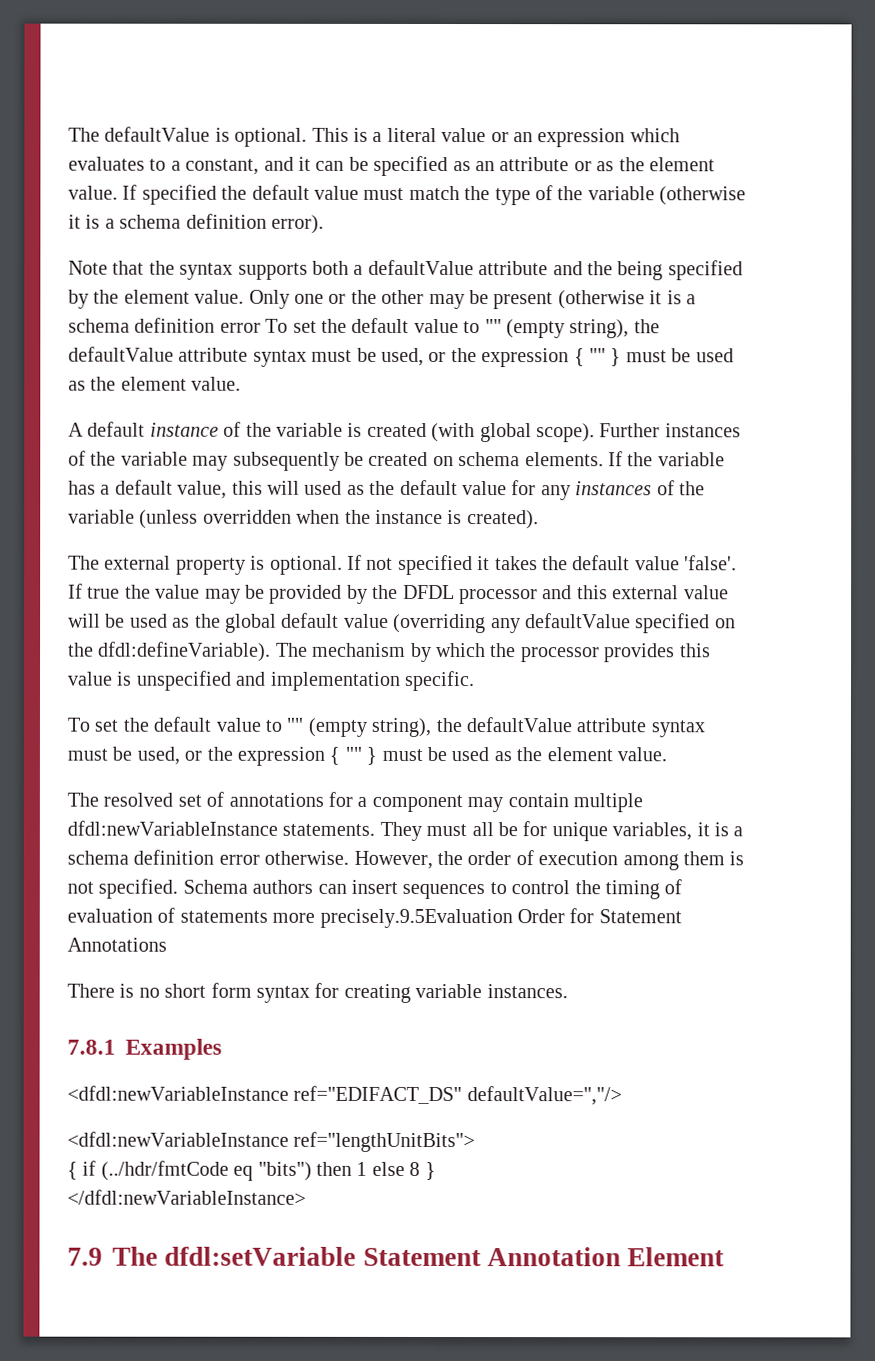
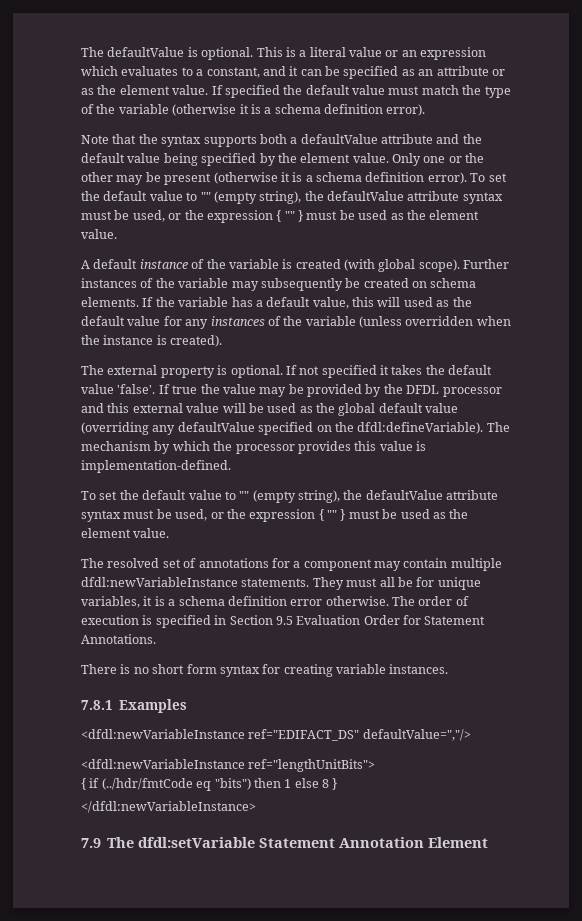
- Note that the syntax supports both a defaultValue attribute and the being specified by the element value.
+ Note that the syntax supports both a defaultValue attribute and the default value being specified by the element value.
- Only one or the other may be present (otherwise it is a schema definition error To set the default value to "" (empty string), the defaultValue attribute syntax must be used, or the expression { "" } must be used as the element value.
+ Only one or the other may be present (otherwise it is a schema definition error). To set the default value to "" (empty string), the defaultValue attribute syntax must be used, or the expression { "" } must be used as the element value.
- The mechanism by which the processor provides this value is unspecified and implementation specific.
+ The mechanism by which the processor provides this value is implementation-defined.
- However, the order of execution among them is not specified. Schema authors can insert sequences to control the timing of evaluation of statements more precisely.9.5Evaluation Order for Statement Annotations
+ The order of execution is specified in Section 9.5 Evaluation Order for Statement Annotations.

